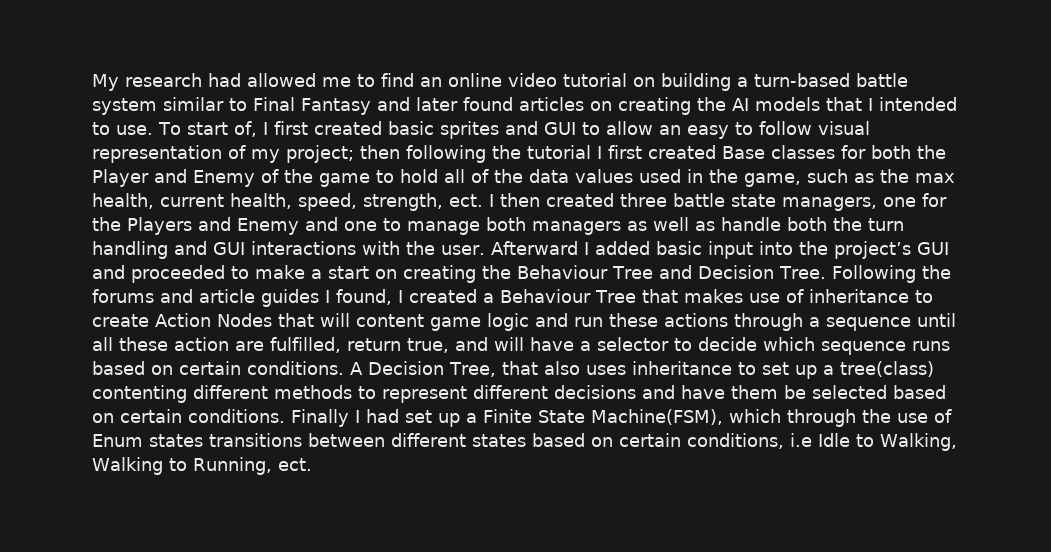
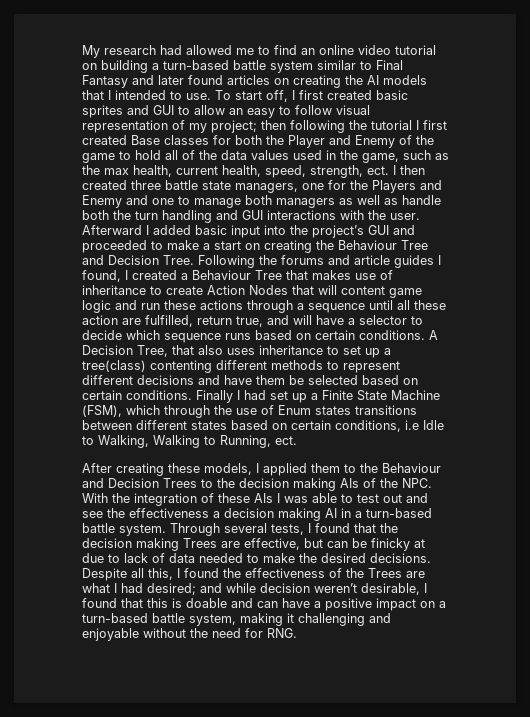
- To start of, I first created basic sprites and GUI to allow an easy to follow visual representation of my project; then following the tutorial I first created Base classes for both the Player and Enemy of the game to hold all of the data values used in the game, such as the max health, current health, speed, strength, ect.
+ To start off, I first created basic sprites and GUI to allow an easy to follow visual representation of my project; then following the tutorial I first created Base classes for both the Player and Enemy of the game to hold all of the data values used in the game, such as the max health, current health, speed, strength, ect.
- Finally I had set up a Finite State Machine(FSM), which through the use of Enum states transitions between different states based on certain conditions, i.e Idle to Walking, Walking to Running, ect.
+ Finally I had set up a Finite State Machine (FSM), which through the use of Enum states transitions between different states based on certain conditions, i.e Idle to Walking, Walking to Running, ect.
+ After creating these models, I applied them to the Behaviour and Decision Trees to the decision making AIs of the NPC. With the integration of these AIs I was able to test out and see the effectiveness a decision making AI in a turn-based battle system. Through several tests, I found that the decision making Trees are effective, but can be finicky at due to lack of data needed to make the desired decisions. Despite all this, I found the effectiveness of the Trees are what I had desired; and while decision weren’t desirable, I found that this is doable and can have a positive impact on a turn-based battle system, making it challenging and enjoyable without the need for RNG.

